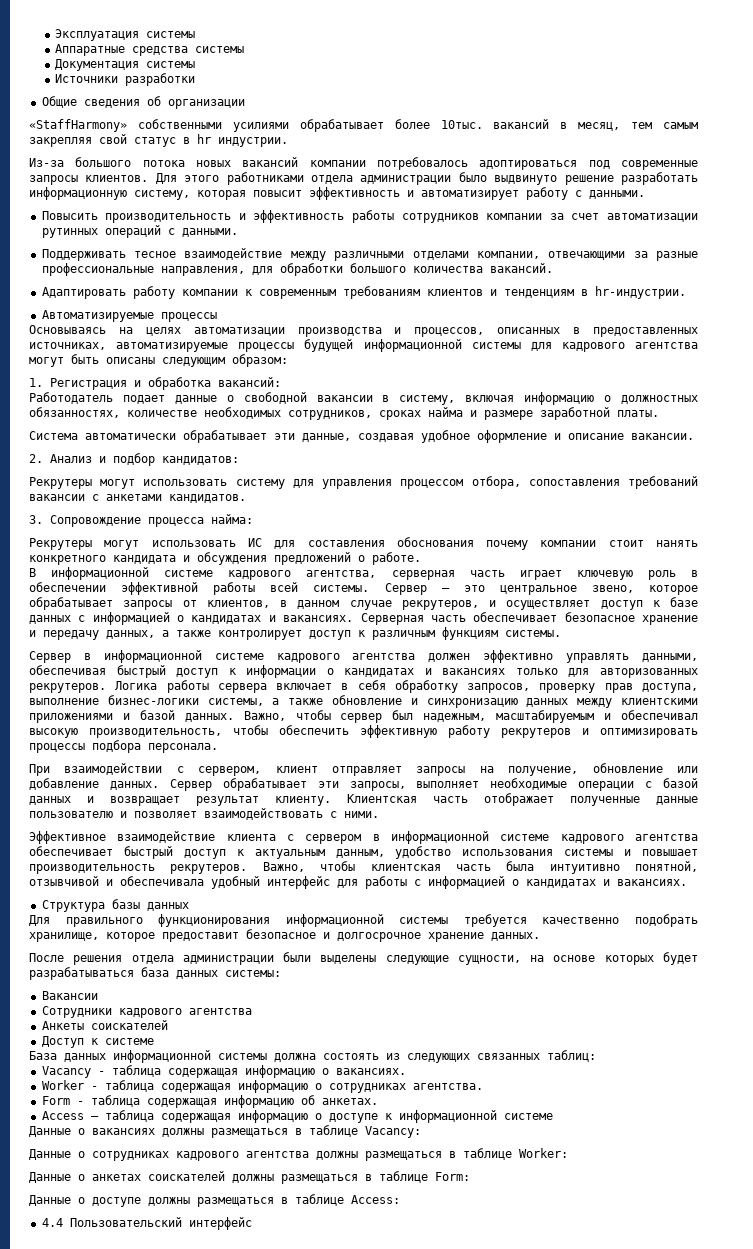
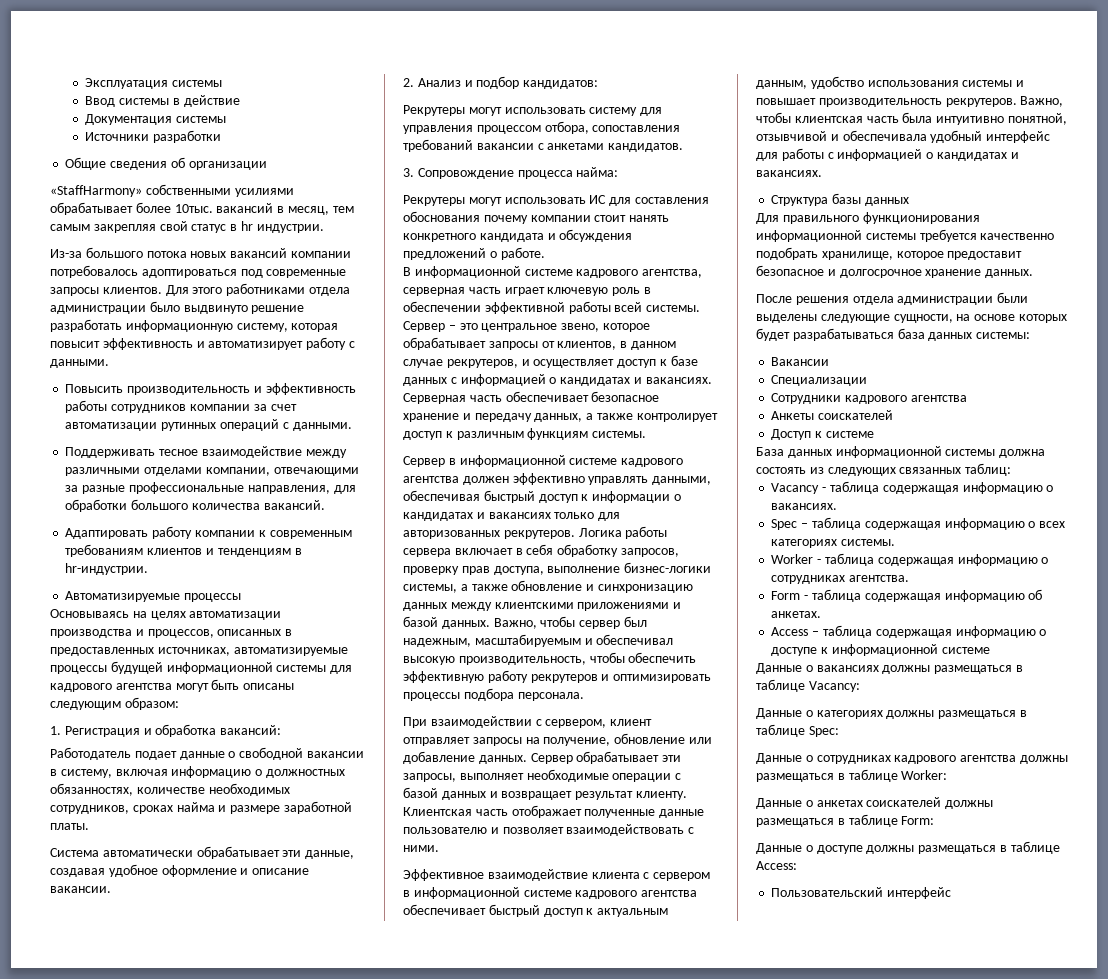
- Аппаратные средства системы
+ Ввод системы в действие
+ Специализации
+ Spec – таблица содержащая информацию о всех категориях системы.
+ Данные о категориях должны размещаться в таблице Spec:
- 4.4 Пользовательский интерфейс
+ Пользовательский интерфейс

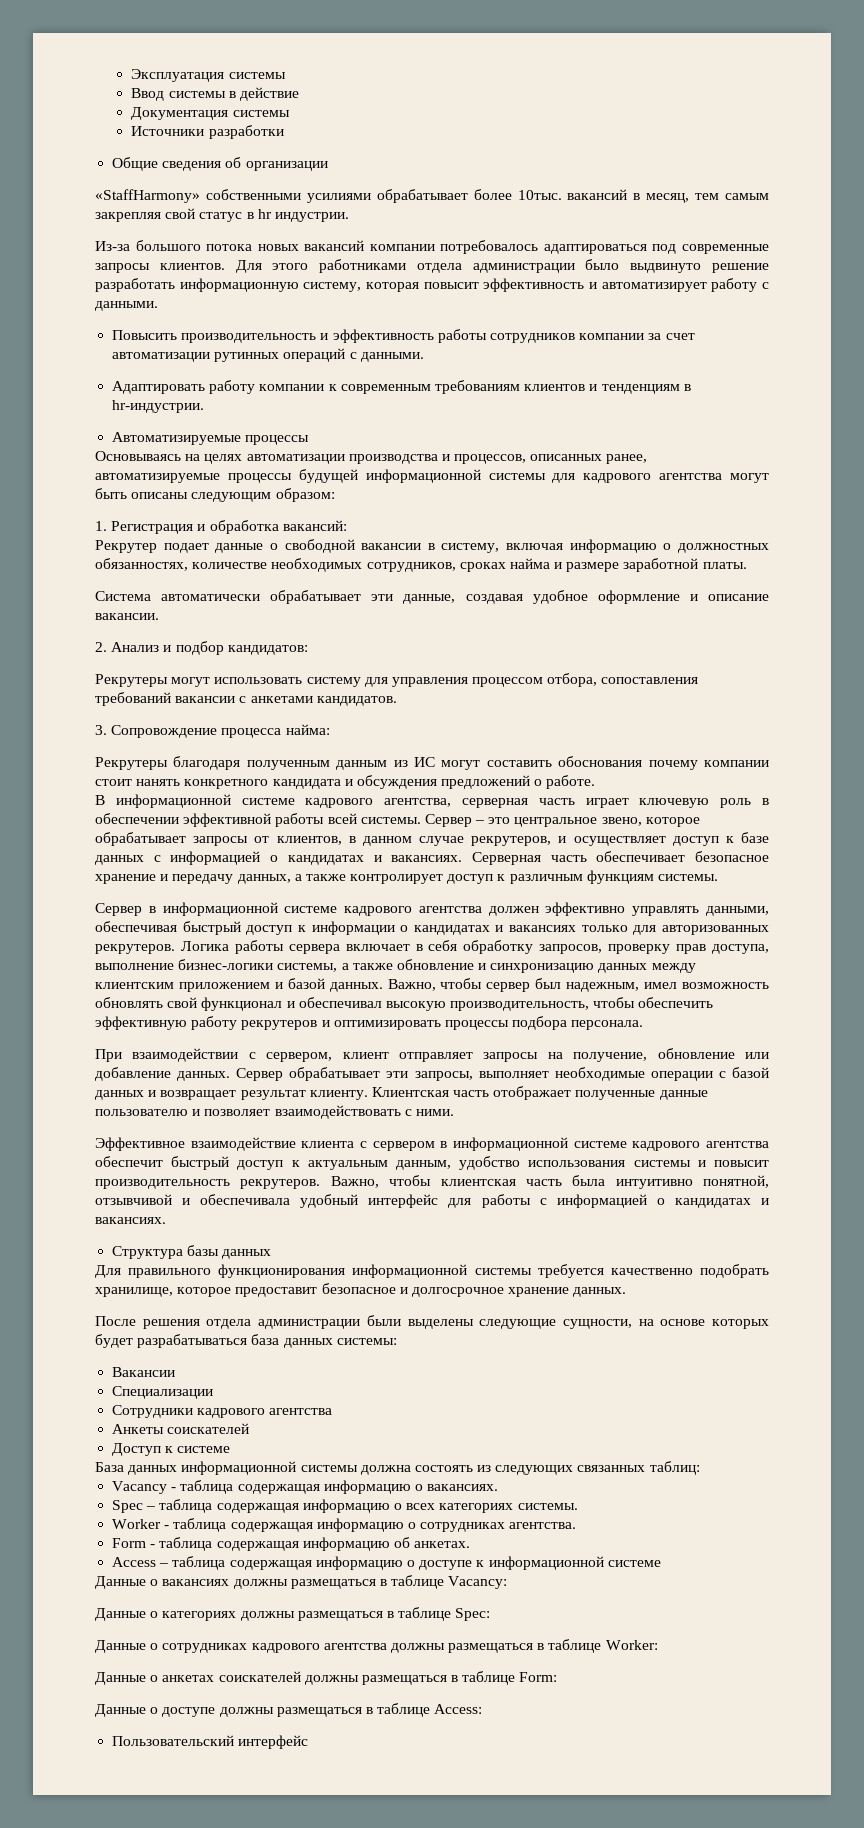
- Из-за большого потока новых вакансий компании потребовалось адоптироваться под современные запросы клиентов.
+ Из-за большого потока новых вакансий компании потребовалось адаптироваться под современные запросы клиентов.
- Поддерживать тесное взаимодействие между различными отделами компании, отвечающими за разные профессиональные направления, для обработки большого количества вакансий.
- Основываясь на целях автоматизации производства и процессов, описанных в предоставленных источниках, автоматизируемые процессы будущей информационной системы для кадрового агентства могут быть описаны следующим образом:
+ Основываясь на целях автоматизации производства и процессов, описанных ранее, автоматизируемые процессы будущей информационной системы для кадрового агентства могут быть описаны следующим образом:
- Работодатель подает данные о свободной вакансии в систему, включая информацию о должностных обязанностях, количестве необходимых сотрудников, сроках найма и размере заработной платы.
+ Рекрутер подает данные о свободной вакансии в систему, включая информацию о должностных обязанностях, количестве необходимых сотрудников, сроках найма и размере заработной платы.
- Рекрутеры могут использовать ИС для составления обоснования почему компании стоит нанять конкретного кандидата и обсуждения предложений о работе.
+ Рекрутеры благодаря полученным данным из ИС могут составить обоснования почему компании стоит нанять конкретного кандидата и обсуждения предложений о работе.
- Логика работы сервера включает в себя обработку запросов, проверку прав доступа, выполнение бизнес-логики системы, а также обновление и синхронизацию данных между клиентскими приложениями и базой данных.
+ Логика работы сервера включает в себя обработку запросов, проверку прав доступа, выполнение бизнес-логики системы, а также обновление и синхронизацию данных между клиентским приложением и базой данных.
- Важно, чтобы сервер был надежным, масштабируемым и обеспечивал высокую производительность, чтобы обеспечить эффективную работу рекрутеров и оптимизировать процессы подбора персонала.
+ Важно, чтобы сервер был надежным, имел возможность обновлять свой функционал и обеспечивал высокую производительность, чтобы обеспечить эффективную работу рекрутеров и оптимизировать процессы подбора персонала.
- Эффективное взаимодействие клиента с сервером в информационной системе кадрового агентства обеспечивает быстрый доступ к актуальным данным, удобство использования системы и повышает производительность рекрутеров.
+ Эффективное взаимодействие клиента с сервером в информационной системе кадрового агентства обеспечит быстрый доступ к актуальным данным, удобство использования системы и повысит производительность рекрутеров.

